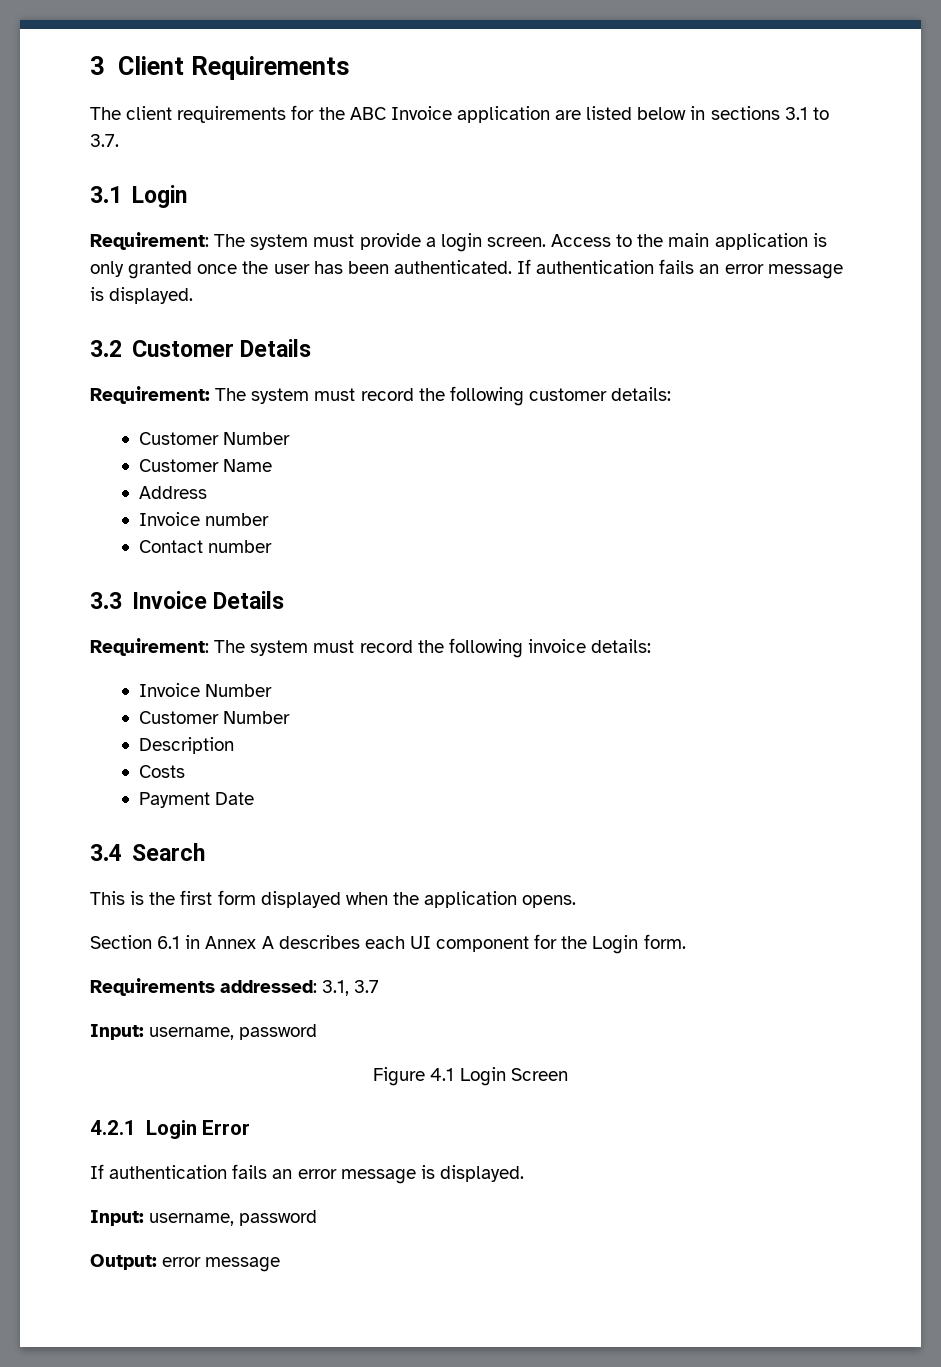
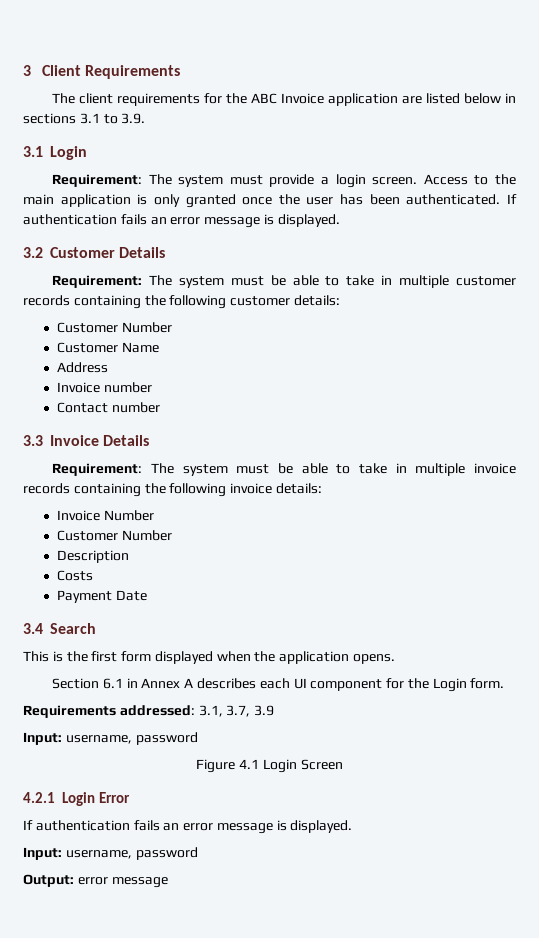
- The client requirements for the ABC Invoice application are listed below in sections 3.1 to 3.7.
+ The client requirements for the ABC Invoice application are listed below in sections 3.1 to 3.9.
- Requirement: The system must record the following customer details:
+ Requirement: The system must be able to take in multiple customer records containing the following customer details:
- Requirement: The system must record the following invoice details:
+ Requirement: The system must be able to take in multiple invoice records containing the following invoice details:
- Requirements addressed: 3.1, 3.7
+ Requirements addressed: 3.1, 3.7, 3.9

